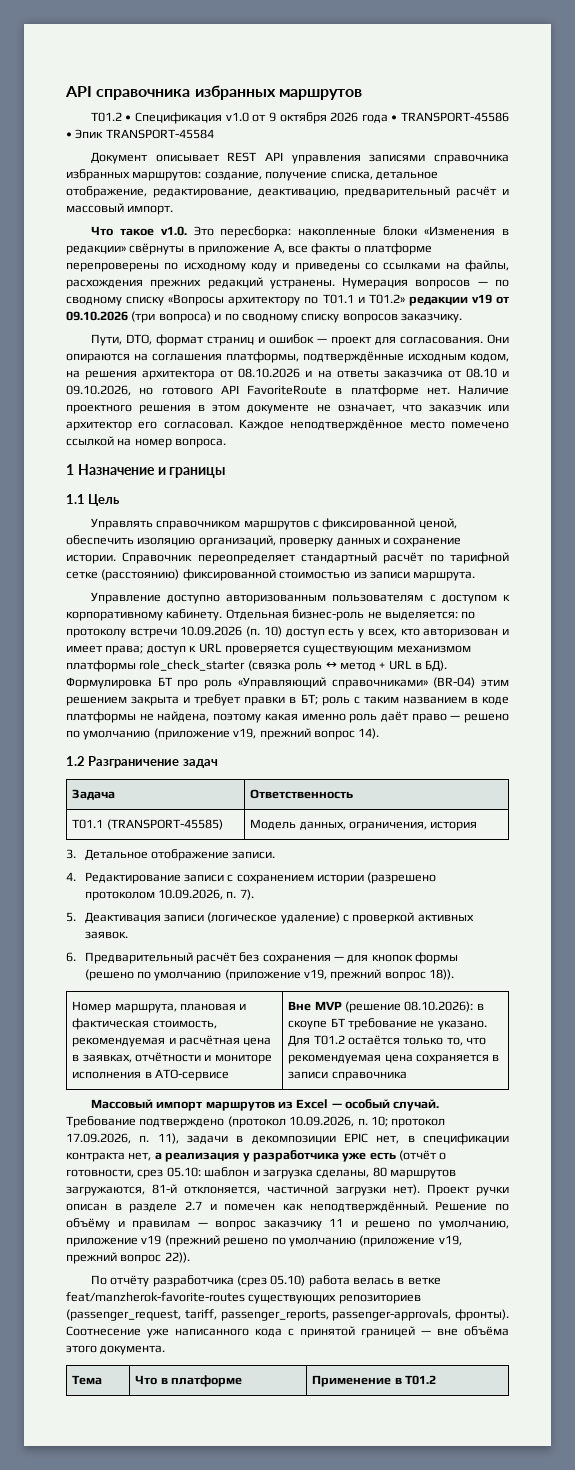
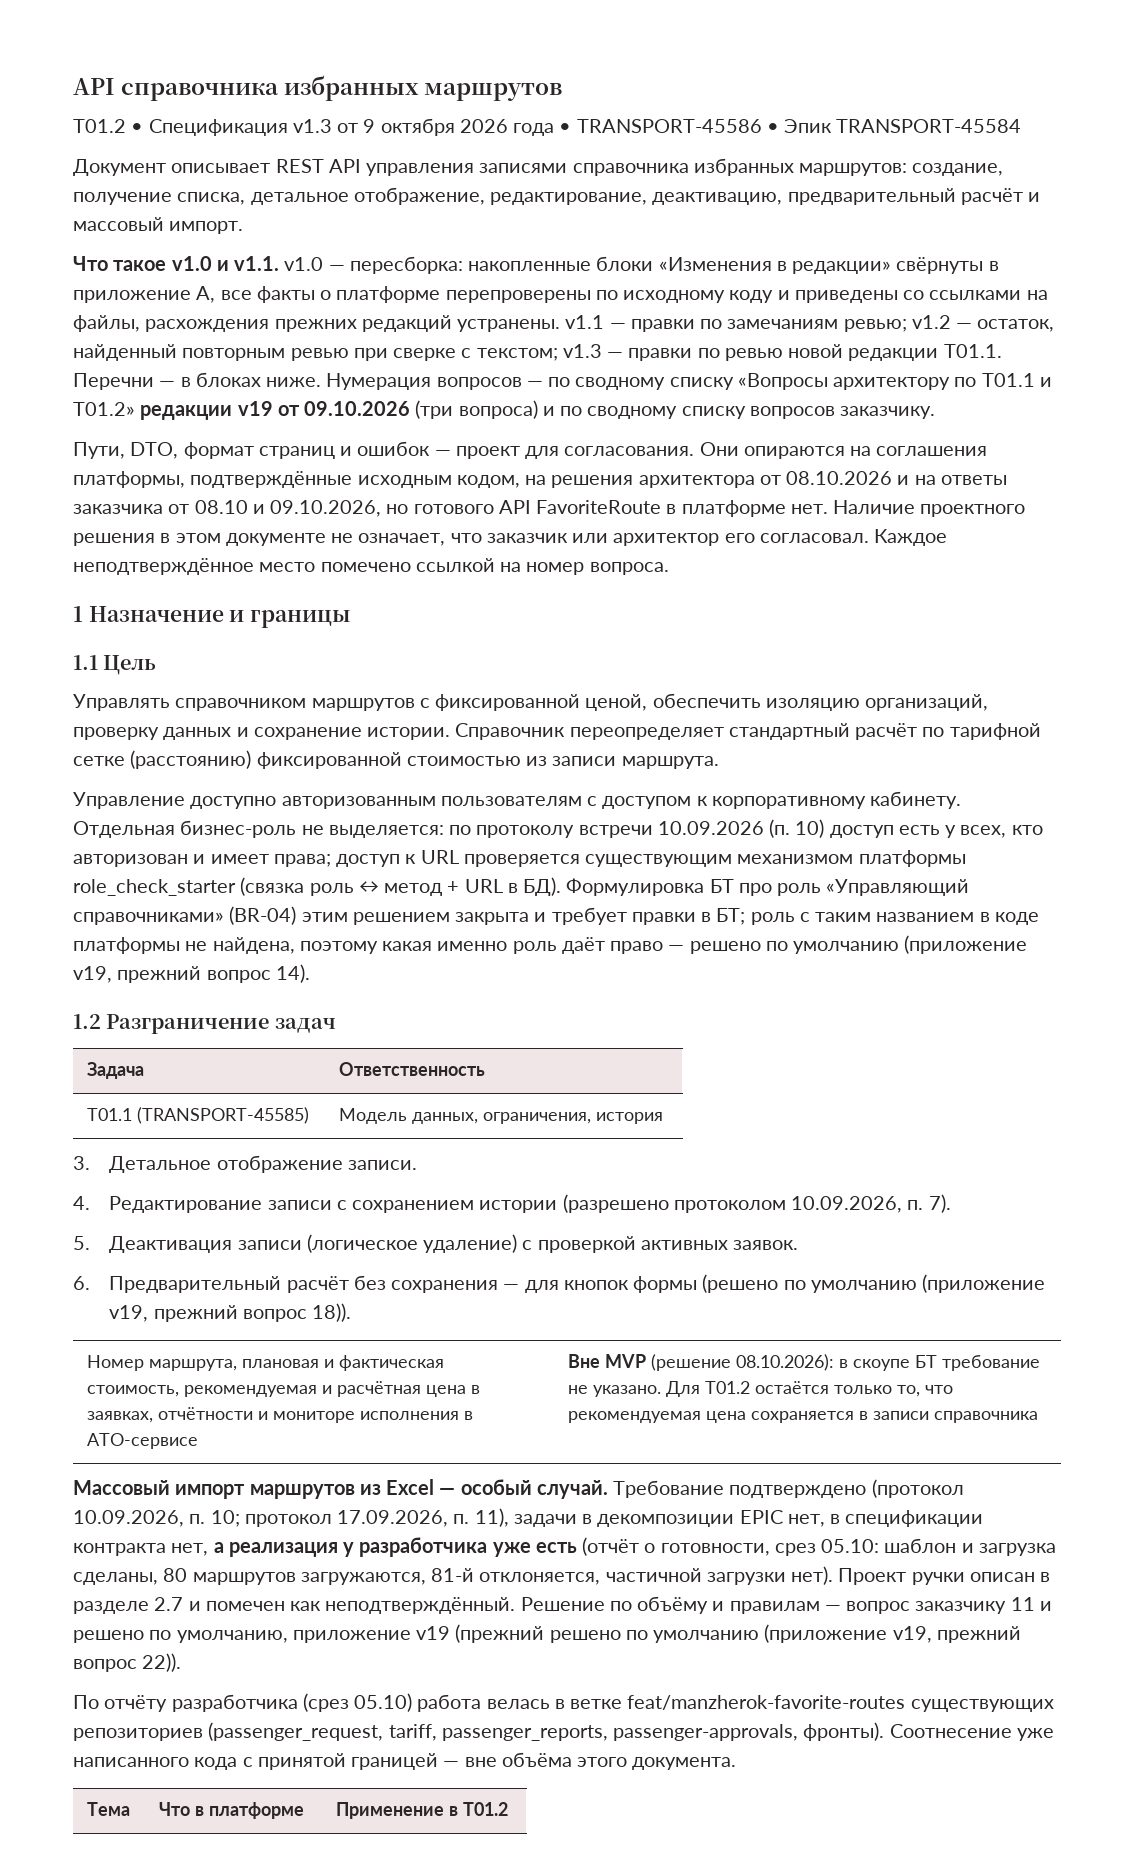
- T01.2 • Спецификация v1.0 от 9 октября 2026 года • TRANSPORT-45586 • Эпик TRANSPORT-45584
+ T01.2 • Спецификация v1.3 от 9 октября 2026 года • TRANSPORT-45586 • Эпик TRANSPORT-45584
- Что такое v1.0. Это пересборка: накопленные блоки «Изменения в редакции» свёрнуты в приложение А, все факты о платформе перепроверены по исходному коду и приведены со ссылками на файлы, расхождения прежних редакций устранены.
+ Что такое v1.0 и v1.1. v1.0 — пересборка: накопленные блоки «Изменения в редакции» свёрнуты в приложение А, все факты о платформе перепроверены по исходному коду и приведены со ссылками на файлы, расхождения прежних редакций устранены. v1.1 — правки по замечаниям ревью; v1.2 — остаток, найденный повторным ревью при сверке с текстом; v1.3 — правки по ревью новой редакции T01.1. Перечни — в блоках ниже.

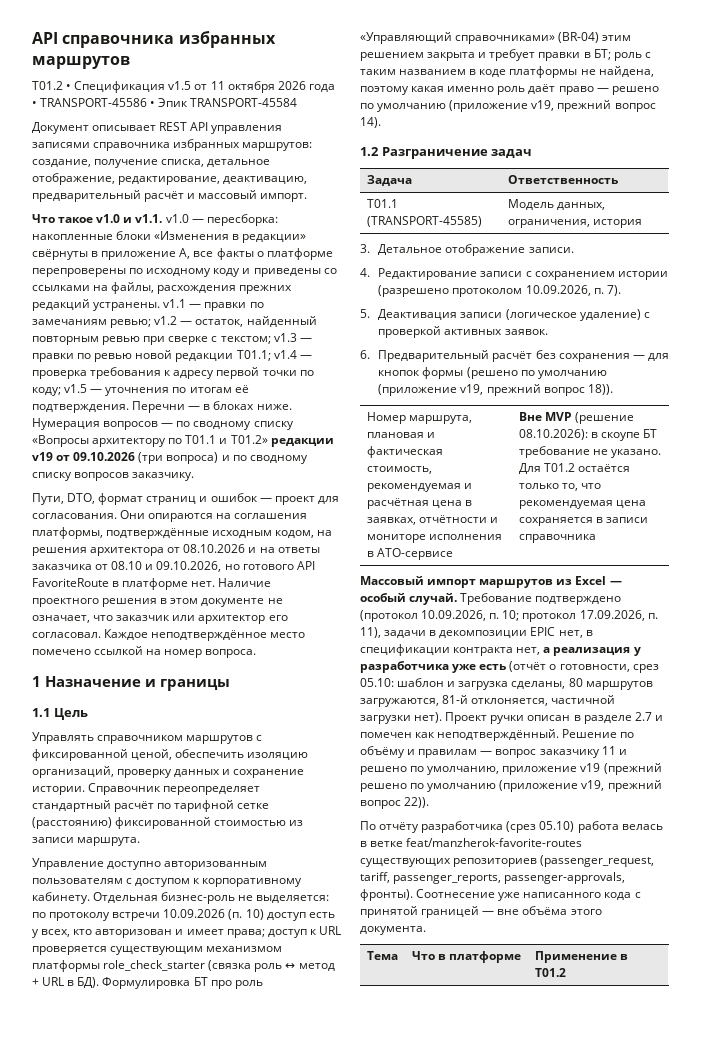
- T01.2 • Спецификация v1.3 от 9 октября 2026 года • TRANSPORT-45586 • Эпик TRANSPORT-45584
+ T01.2 • Спецификация v1.5 от 11 октября 2026 года • TRANSPORT-45586 • Эпик TRANSPORT-45584
- v1.3 — правки по ревью новой редакции T01.1. Перечни — в блоках ниже.
+ v1.3 — правки по ревью новой редакции T01.1; v1.4 — проверка требования к адресу первой точки по коду; v1.5 — уточнения по итогам её подтверждения. Перечни — в блоках ниже.

